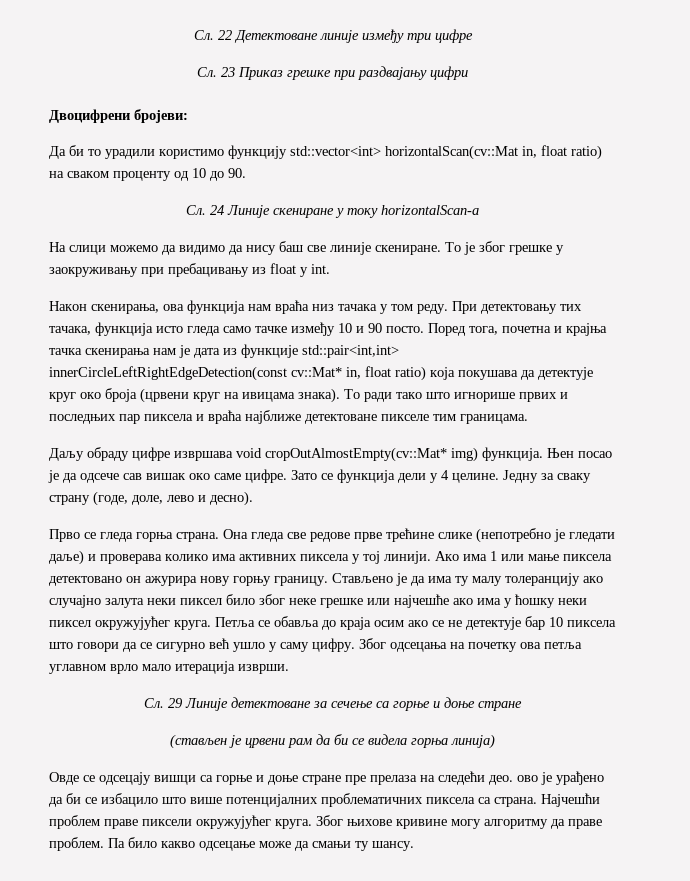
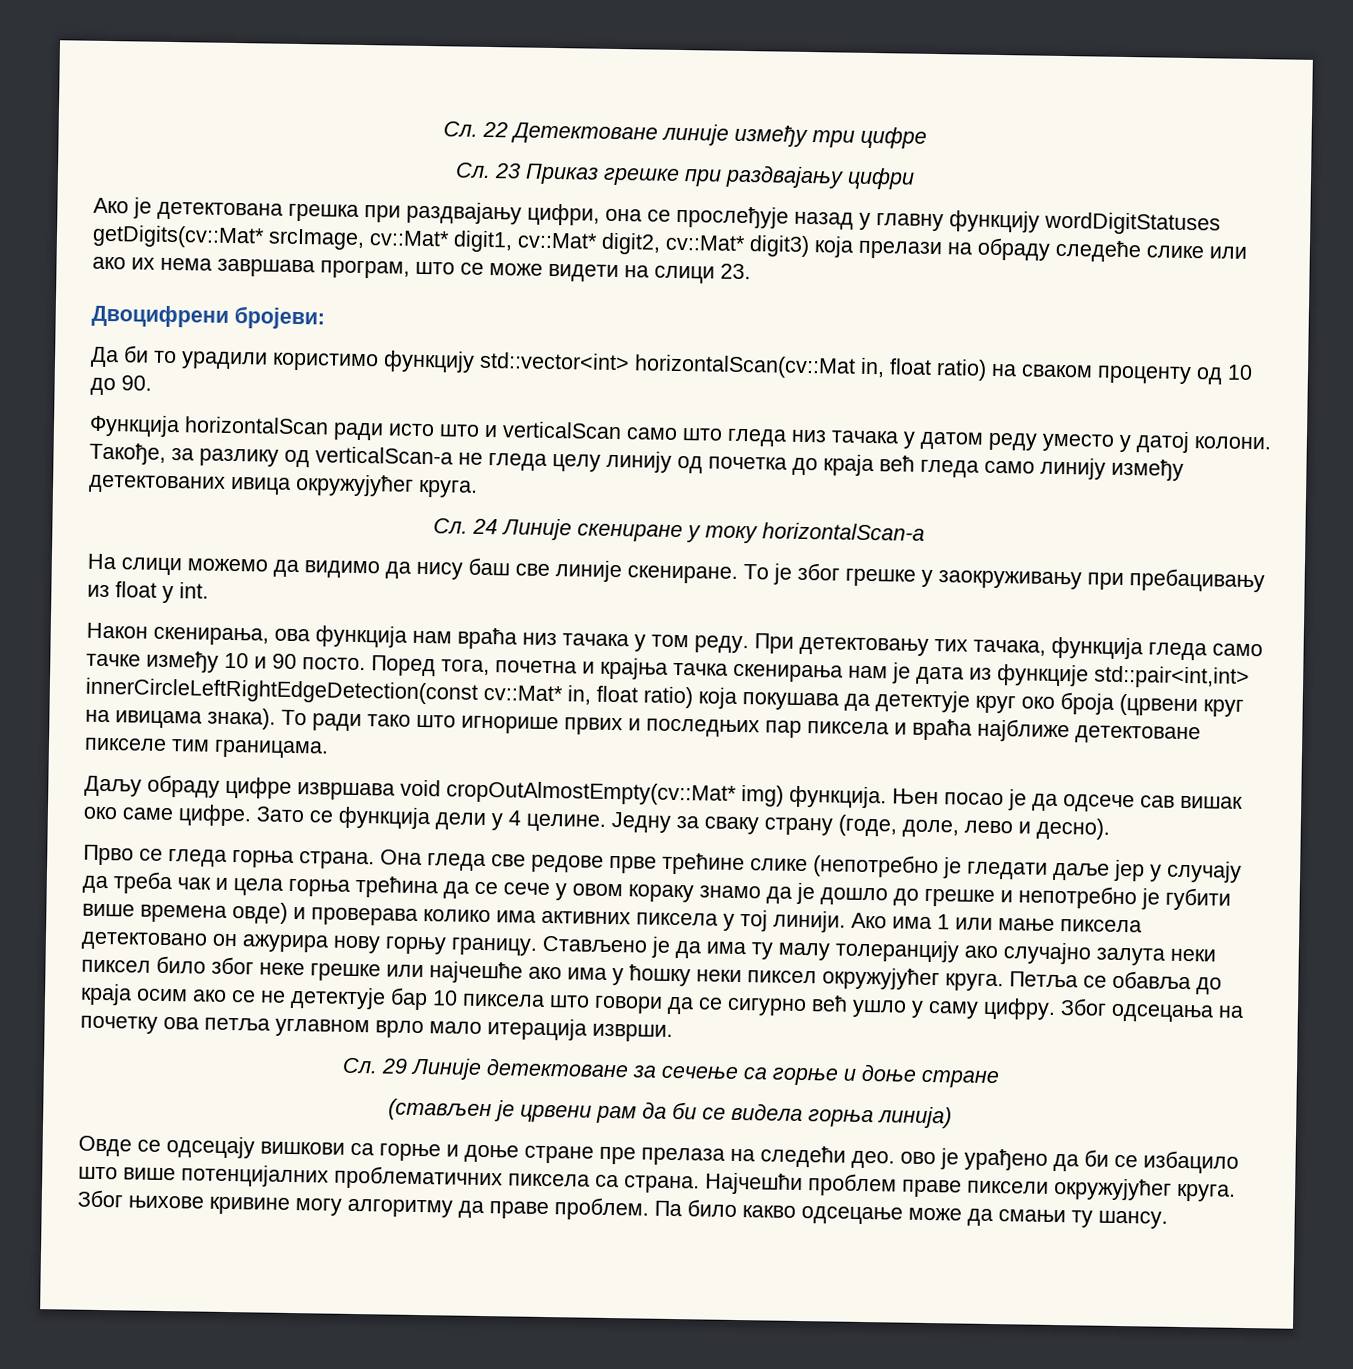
+ Ако је детектована грешка при раздвајању цифри, она се прослеђује назад у главну функцију wordDigitStatuses getDigits(cv::Mat* srcImage, cv::Mat* digit1, cv::Mat* digit2, cv::Mat* digit3) која прелази на обраду следеће слике или ако их нема завршава програм, што се може видети на слици 23.
+ Функција horizontalScan ради исто што и verticalScan само што гледа низ тачака у датом реду уместо у датој колони. Такође, за разлику од verticalScan-а не гледа целу линију од почетка до краја већ гледа само линију између детектованих ивица окружујућег круга.
- При детектовању тих тачака, функција исто гледа само тачке између 10 и 90 посто.
+ При детектовању тих тачака, функција гледа само тачке између 10 и 90 посто.
- Она гледа све редове прве трећине слике (непотребно је гледати даље) и проверава колико има активних пиксела у тој линији.
+ Она гледа све редове прве трећине слике (непотребно је гледати даље јер у случају да треба чак и цела горња трећина да се сече у овом кораку знамо да је дошло до грешке и непотребно је губити више времена овде) и проверава колико има активних пиксела у тој линији.
- Овде се одсецају вишци са горње и доње стране пре прелаза на следећи део. ово је урађено да би се избацило што више потенцијалних проблематичних пиксела са страна.
+ Овде се одсецају вишкови са горње и доње стране пре прелаза на следећи део. ово је урађено да би се избацило што више потенцијалних проблематичних пиксела са страна.

